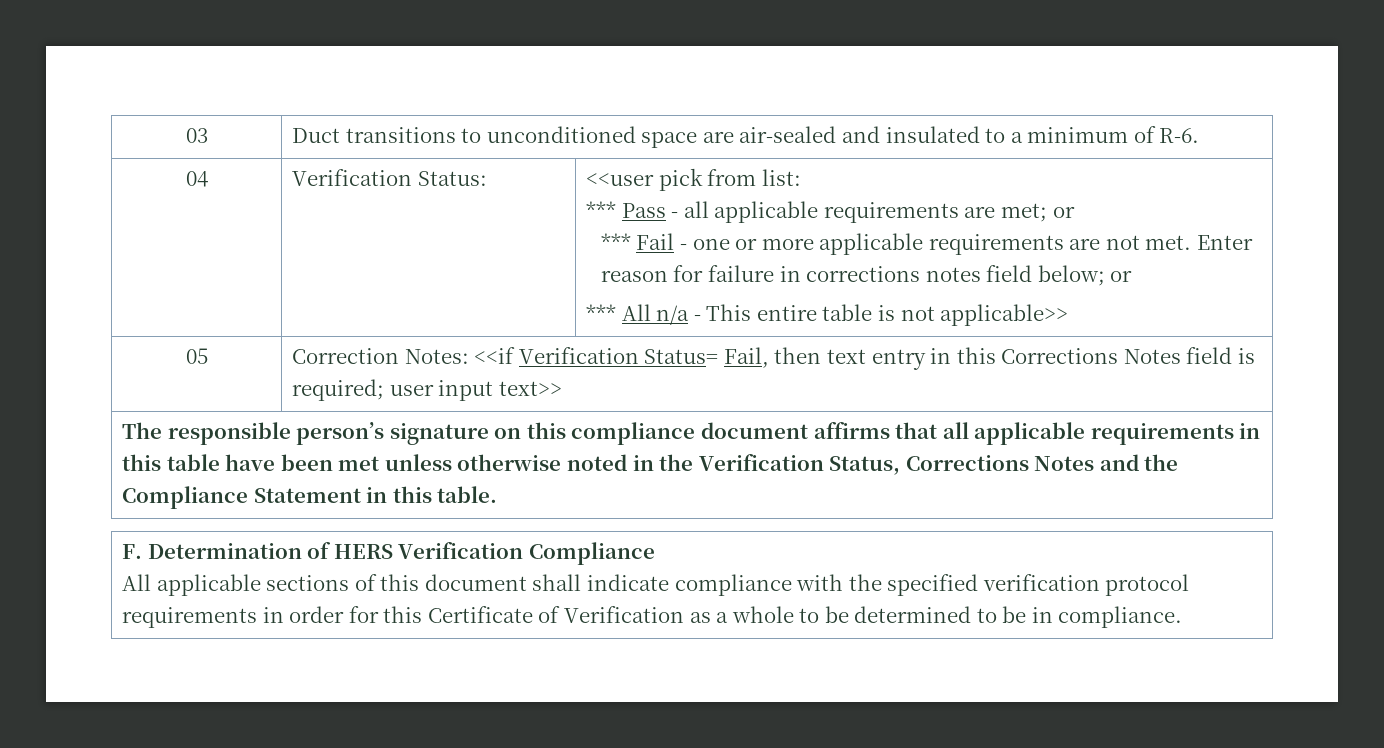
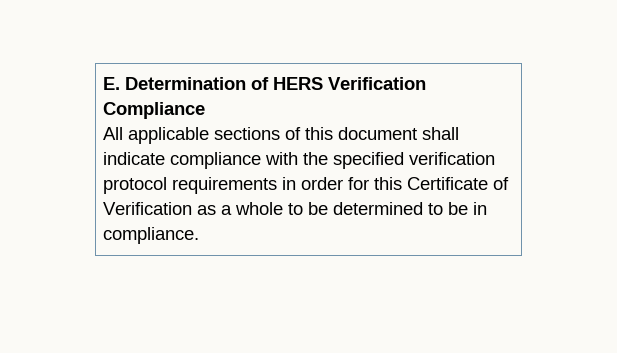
- 03 | Duct transitions to unconditioned space are air-sealed and insulated to a minimum of R-6.
- 04 | Verification Status: | <<user pick from list:
- *** Pass - all applicable requirements are met; or
- *** Fail - one or more applicable requirements are not met. Enter reason for failure in corrections notes field below; or
- *** All n/a - This entire table is not applicable>>
- 05 | Correction Notes: <<if Verification Status= Fail, then text entry in this Corrections Notes field is required; user input text>>
- The responsible person’s signature on this compliance document affirms that all applicable requirements in this table have been met unless otherwise noted in the Verification Status, Corrections Notes and the Compliance Statement in this table.
- F. Determination of HERS Verification Compliance
+ E. Determination of HERS Verification Compliance

